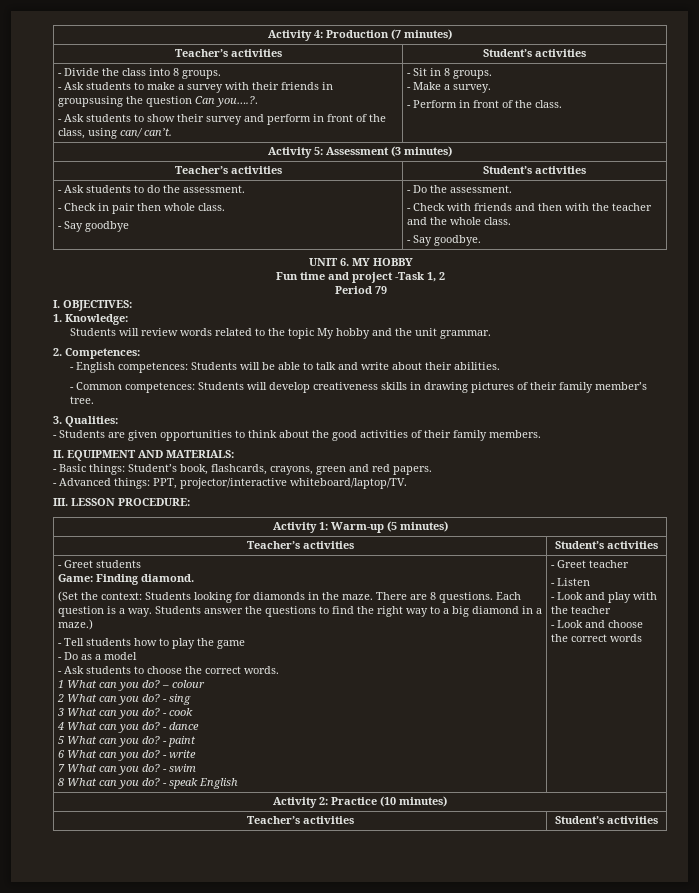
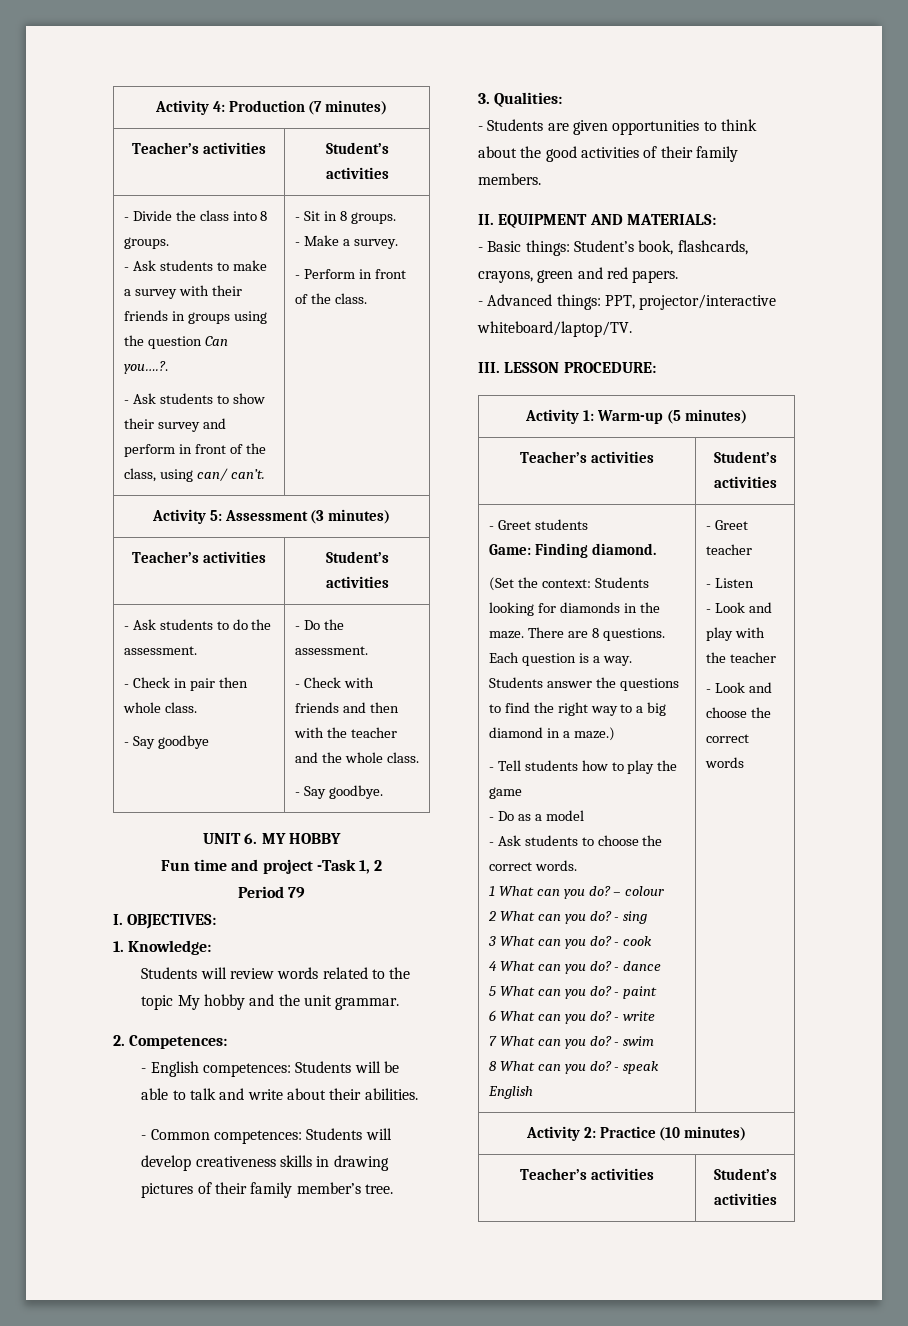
- - Ask students to make a survey with their friends in groupsusing the question Can you….?.
+ - Ask students to make a survey with their friends in groups using the question Can you….?.

